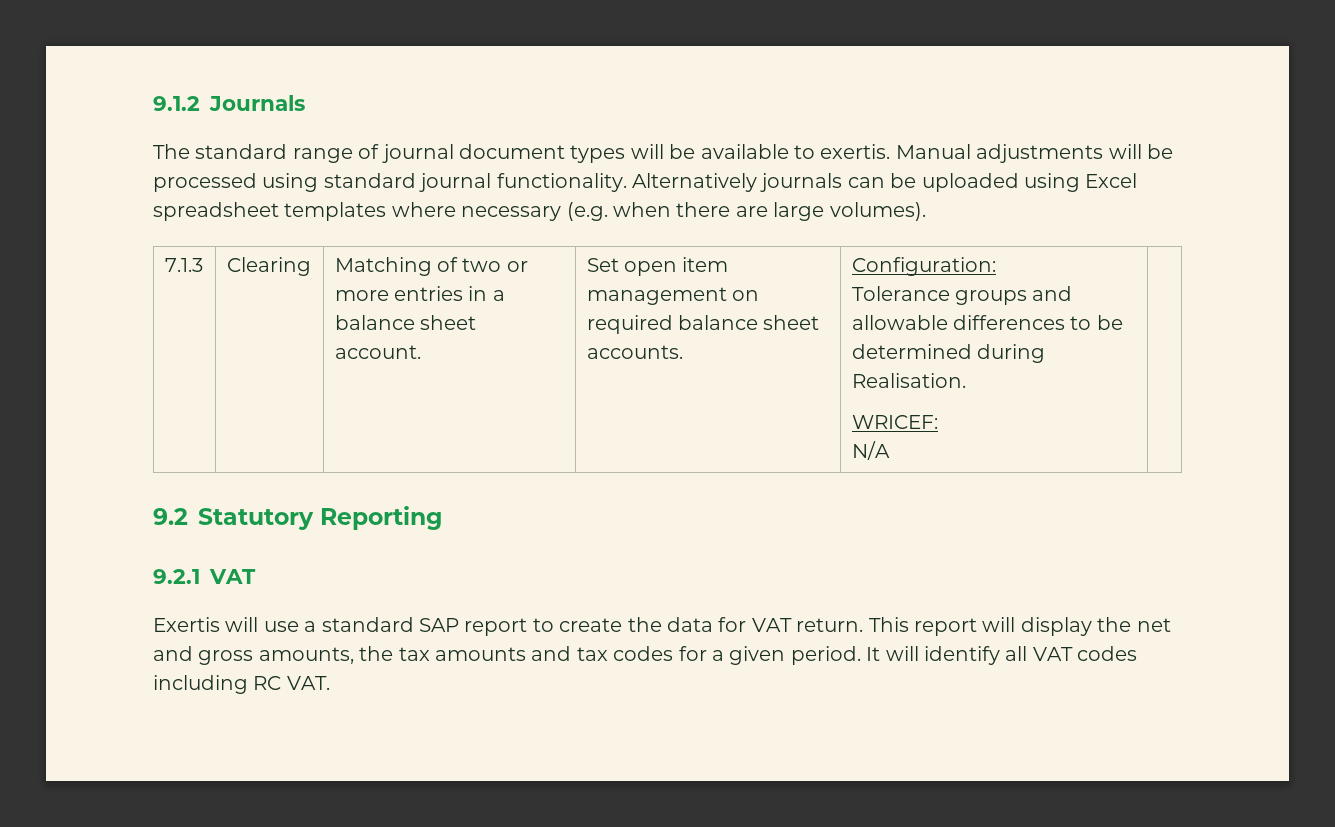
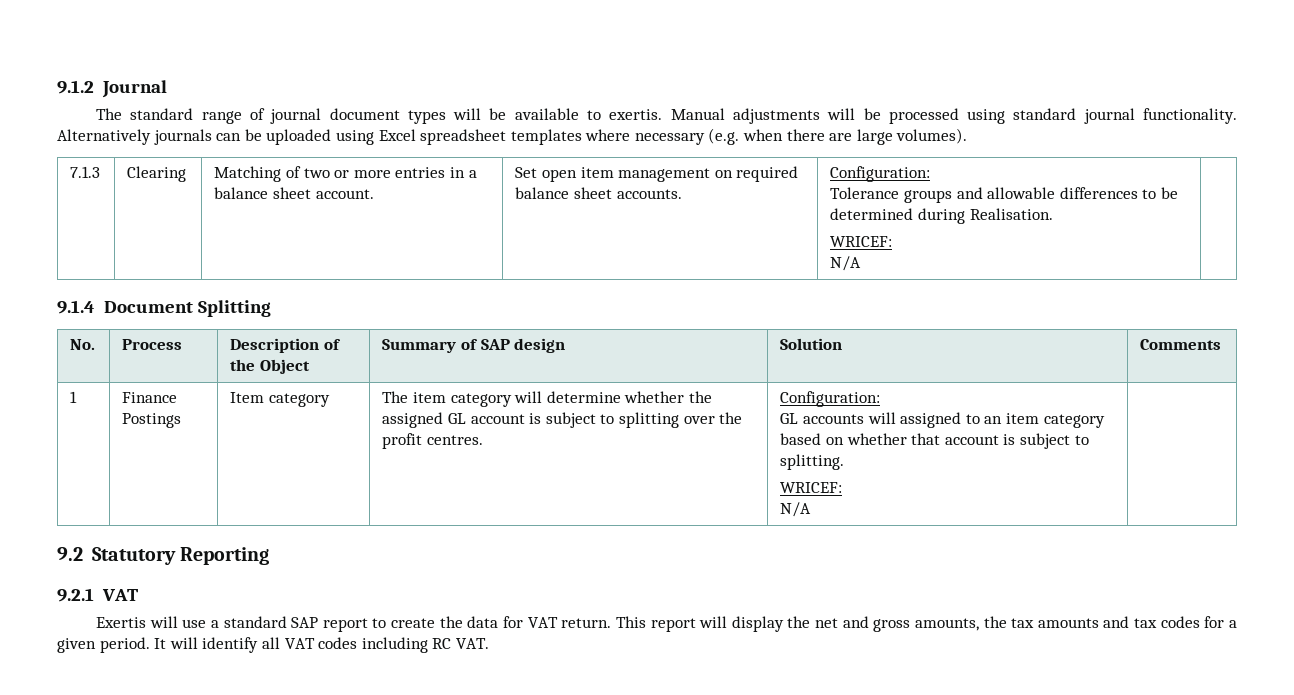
- 9.1.2 Journals
+ 9.1.2 Journal
+ 9.1.4 Document Splitting
+ No. | Process | Description of the Object | Summary of SAP design | Solution | Comments
+ 1 | Finance Postings | Item category | The item category will determine whether the assigned GL account is subject to splitting over the profit centres. | Configuration:
+ GL accounts will assigned to an item category based on whether that account is subject to splitting.
+ WRICEF:
+ N/A

